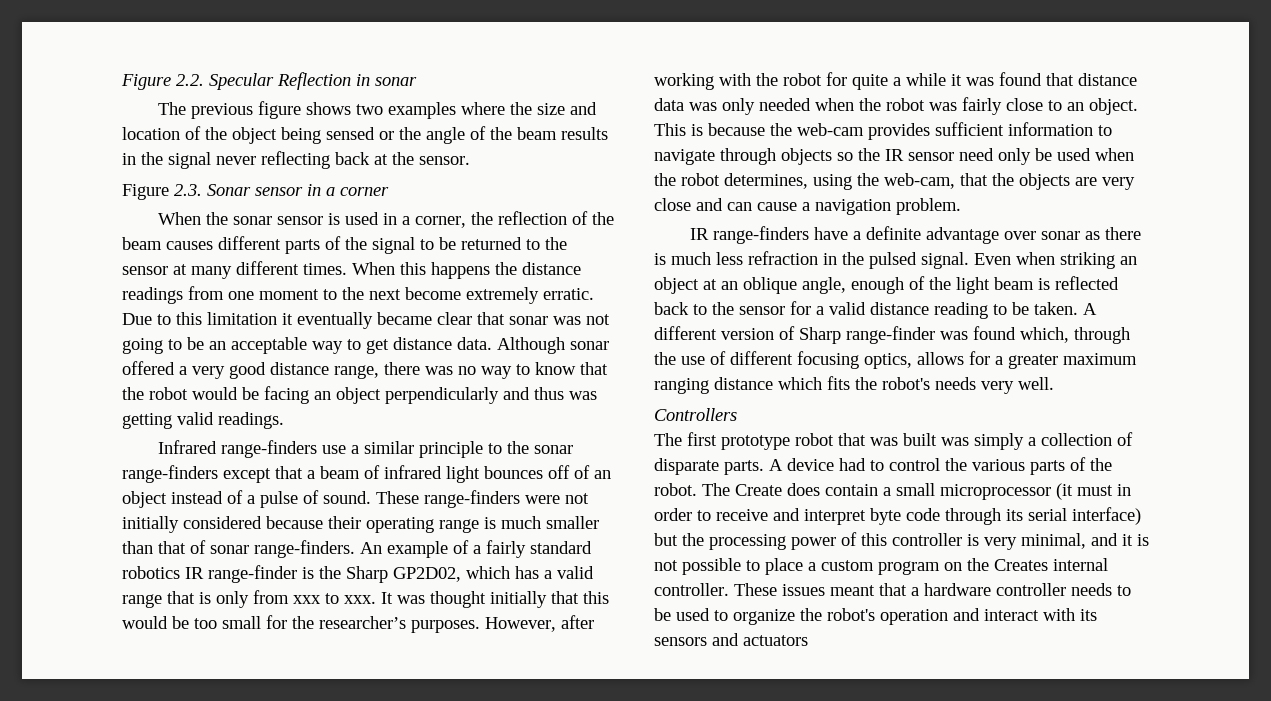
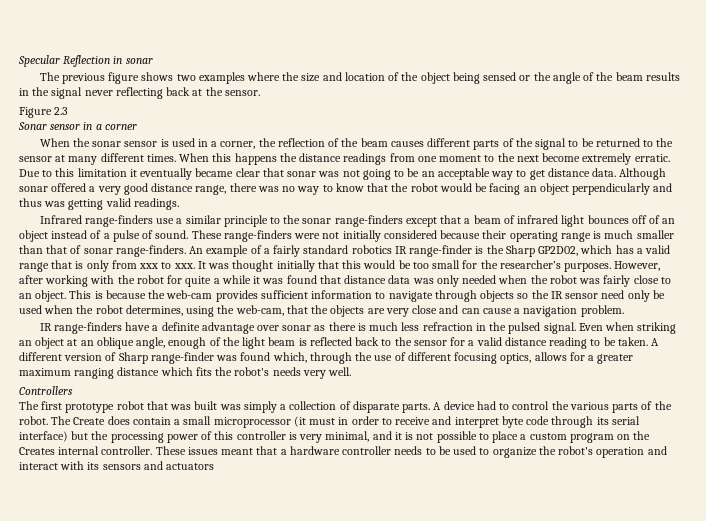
- Figure 2.2. Specular Reflection in sonar
+ Specular Reflection in sonar
- Figure 2.3. Sonar sensor in a corner
+ Figure 2.3
+ Sonar sensor in a corner

